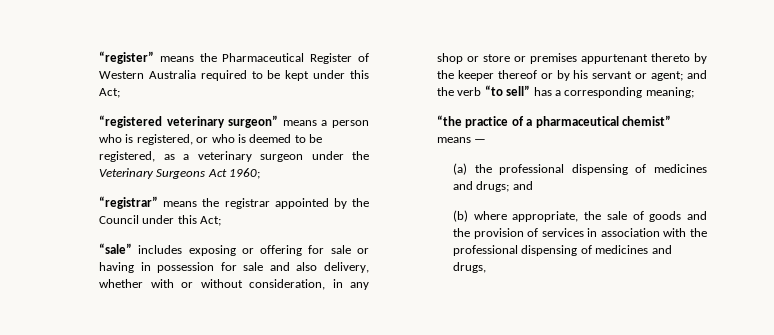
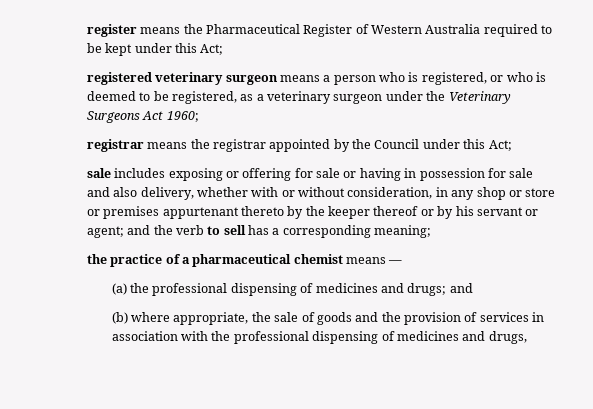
- “register” means the Pharmaceutical Register of Western Australia required to be kept under this Act;
+ register means the Pharmaceutical Register of Western Australia required to be kept under this Act;
- “registered veterinary surgeon” means a person who is registered, or who is deemed to be registered, as a veterinary surgeon under the Veterinary Surgeons Act 1960;
+ registered veterinary surgeon means a person who is registered, or who is deemed to be registered, as a veterinary surgeon under the Veterinary Surgeons Act 1960;
- “registrar” means the registrar appointed by the Council under this Act;
+ registrar means the registrar appointed by the Council under this Act;
- “sale” includes exposing or offering for sale or having in possession for sale and also delivery, whether with or without consideration, in any shop or store or premises appurtenant thereto by the keeper thereof or by his servant or agent; and the verb “to sell” has a corresponding meaning;
+ sale includes exposing or offering for sale or having in possession for sale and also delivery, whether with or without consideration, in any shop or store or premises appurtenant thereto by the keeper thereof or by his servant or agent; and the verb to sell has a corresponding meaning;
- “the practice of a pharmaceutical chemist” means —
+ the practice of a pharmaceutical chemist means —

